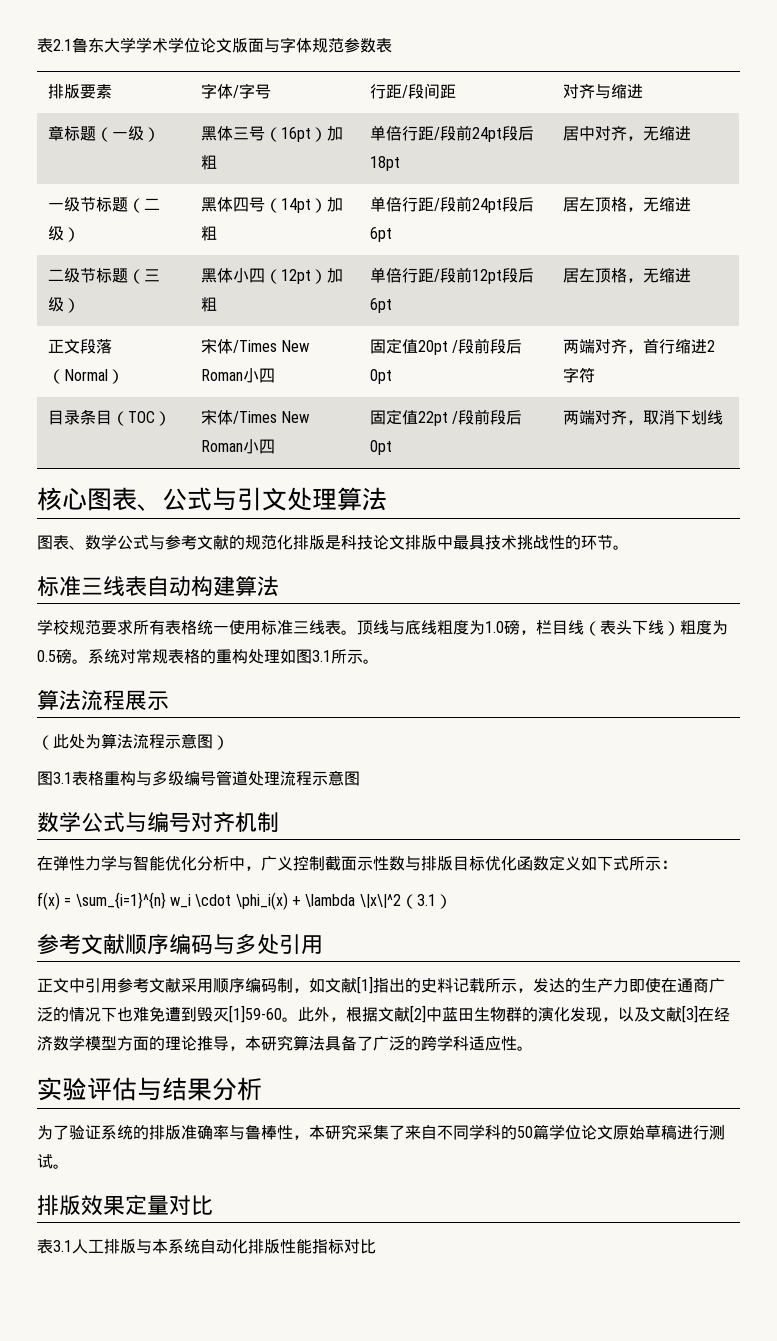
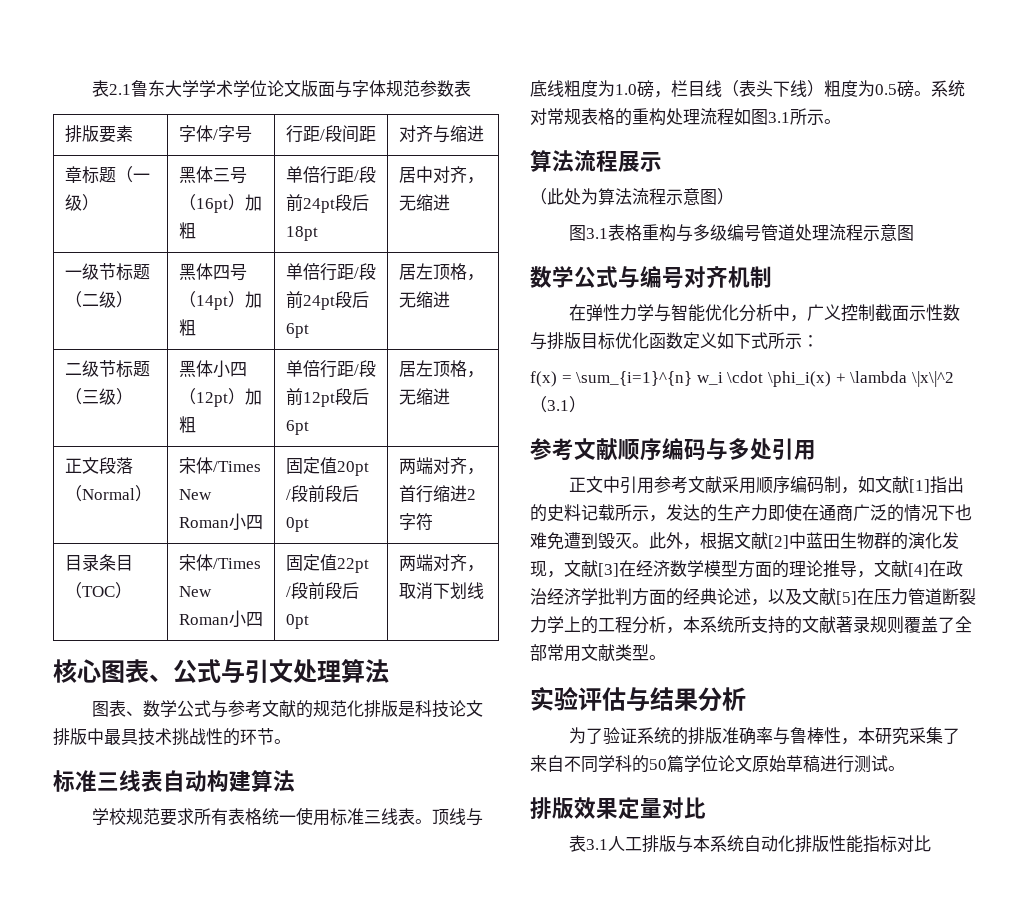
- 系统对常规表格的重构处理如图3.1所示。
+ 系统对常规表格的重构处理流程如图3.1所示。
- 正文中引用参考文献采用顺序编码制，如文献[1]指出的史料记载所示，发达的生产力即使在通商广泛的情况下也难免遭到毁灭[1]59-60。
+ 正文中引用参考文献采用顺序编码制，如文献[1]指出的史料记载所示，发达的生产力即使在通商广泛的情况下也难免遭到毁灭。
- 此外，根据文献[2]中蓝田生物群的演化发现，以及文献[3]在经济数学模型方面的理论推导，本研究算法具备了广泛的跨学科适应性。
+ 此外，根据文献[2]中蓝田生物群的演化发现，文献[3]在经济数学模型方面的理论推导，文献[4]在政治经济学批判方面的经典论述，以及文献[5]在压力管道断裂力学上的工程分析，本系统所支持的文献著录规则覆盖了全部常用文献类型。

